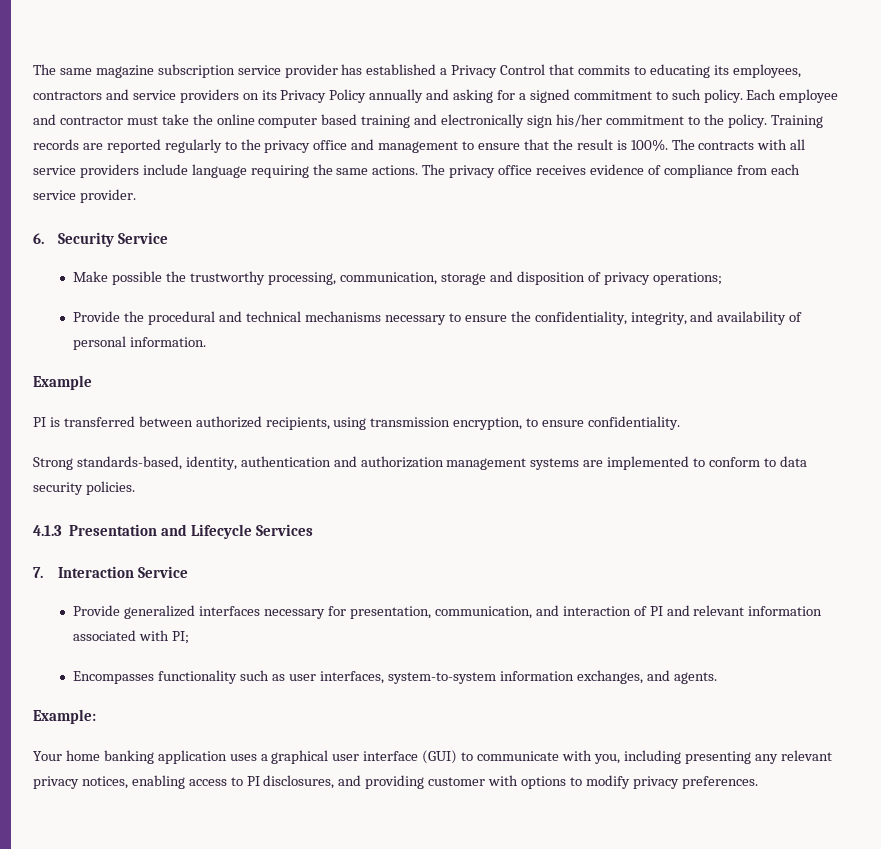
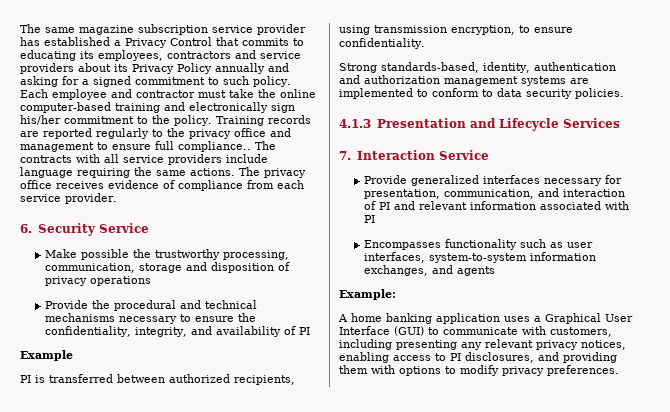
- The same magazine subscription service provider has established a Privacy Control that commits to educating its employees, contractors and service providers on its Privacy Policy annually and asking for a signed commitment to such policy.
+ The same magazine subscription service provider has established a Privacy Control that commits to educating its employees, contractors and service providers about its Privacy Policy annually and asking for a signed commitment to such policy.
- Each employee and contractor must take the online computer based training and electronically sign his/her commitment to the policy.
+ Each employee and contractor must take the online computer-based training and electronically sign his/her commitment to the policy.
- Training records are reported regularly to the privacy office and management to ensure that the result is 100%.
+ Training records are reported regularly to the privacy office and management to ensure full compliance..
- Make possible the trustworthy processing, communication, storage and disposition of privacy operations;
+ Make possible the trustworthy processing, communication, storage and disposition of privacy operations
- Provide the procedural and technical mechanisms necessary to ensure the confidentiality, integrity, and availability of personal information.
+ Provide the procedural and technical mechanisms necessary to ensure the confidentiality, integrity, and availability of PI
- Provide generalized interfaces necessary for presentation, communication, and interaction of PI and relevant information associated with PI;
+ Provide generalized interfaces necessary for presentation, communication, and interaction of PI and relevant information associated with PI
- Encompasses functionality such as user interfaces, system-to-system information exchanges, and agents.
+ Encompasses functionality such as user interfaces, system-to-system information exchanges, and agents
- Your home banking application uses a graphical user interface (GUI) to communicate with you, including presenting any relevant privacy notices, enabling access to PI disclosures, and providing customer with options to modify privacy preferences.
+ A home banking application uses a Graphical User Interface (GUI) to communicate with customers, including presenting any relevant privacy notices, enabling access to PI disclosures, and providing them with options to modify privacy preferences.

